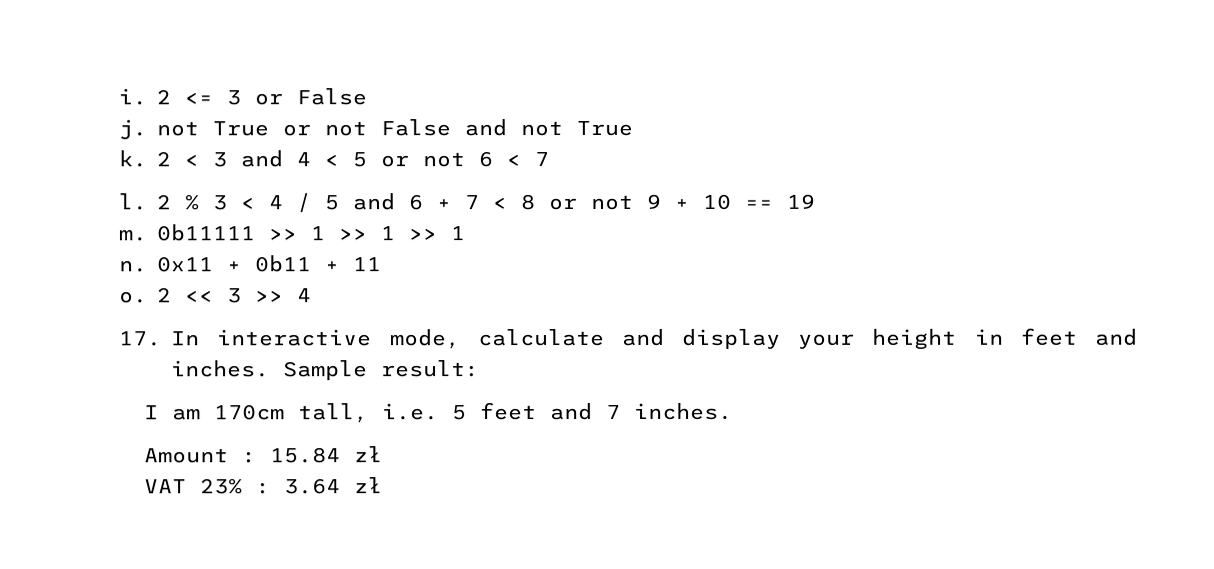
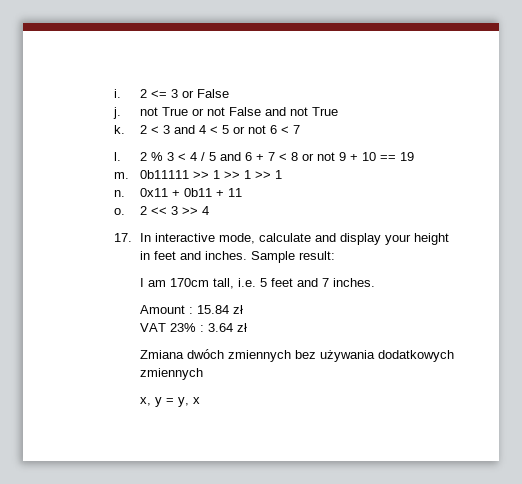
+ Zmiana dwóch zmiennych bez używania dodatkowych zmiennych
+ x, y = y, x

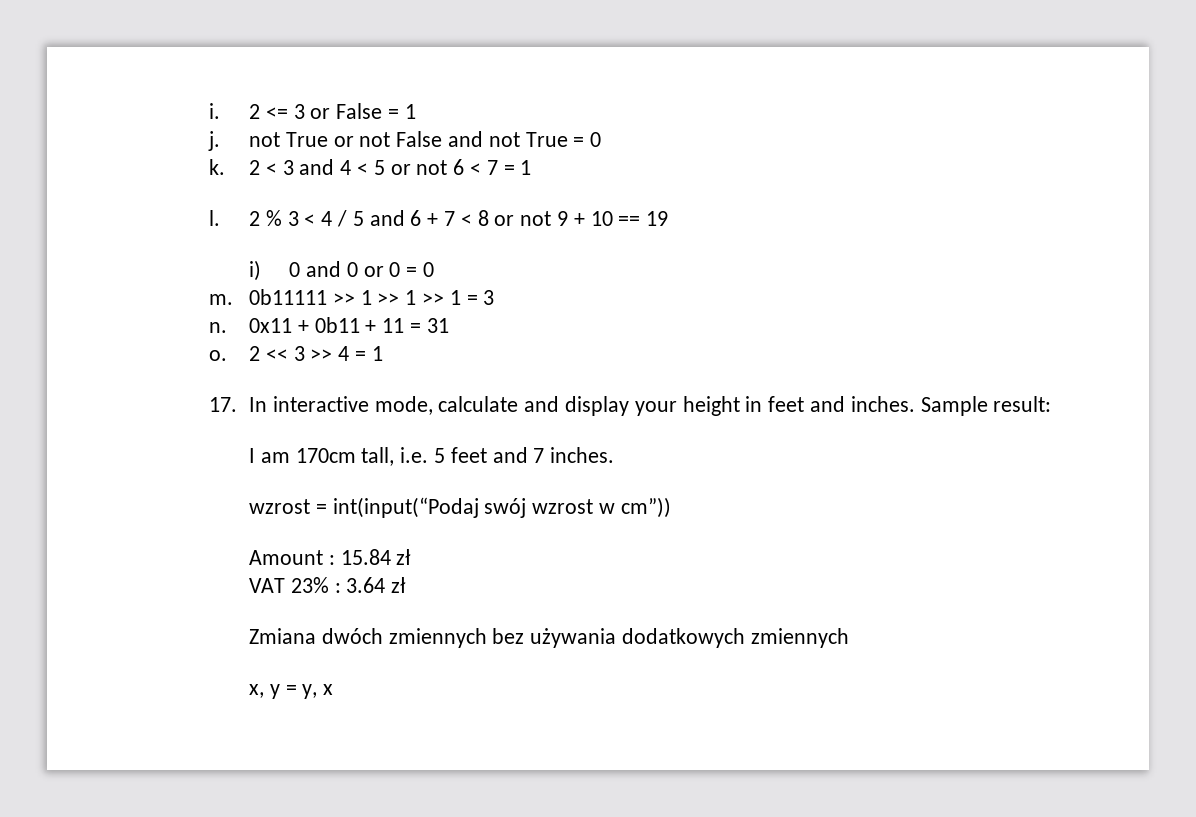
- 2 <= 3 or False
+ 2 <= 3 or False = 1
- j. not True or not False and not True
+ j. not True or not False and not True = 0
- 2 < 3 and 4 < 5 or not 6 < 7
+ 2 < 3 and 4 < 5 or not 6 < 7 = 1
+ i) 0 and 0 or 0 = 0
- 0b11111 >> 1 >> 1 >> 1
+ 0b11111 >> 1 >> 1 >> 1 = 3
- 0x11 + 0b11 + 11
+ 0x11 + 0b11 + 11 = 31
- 2 << 3 >> 4
+ 2 << 3 >> 4 = 1
+ wzrost = int(input(“Podaj swój wzrost w cm”))

